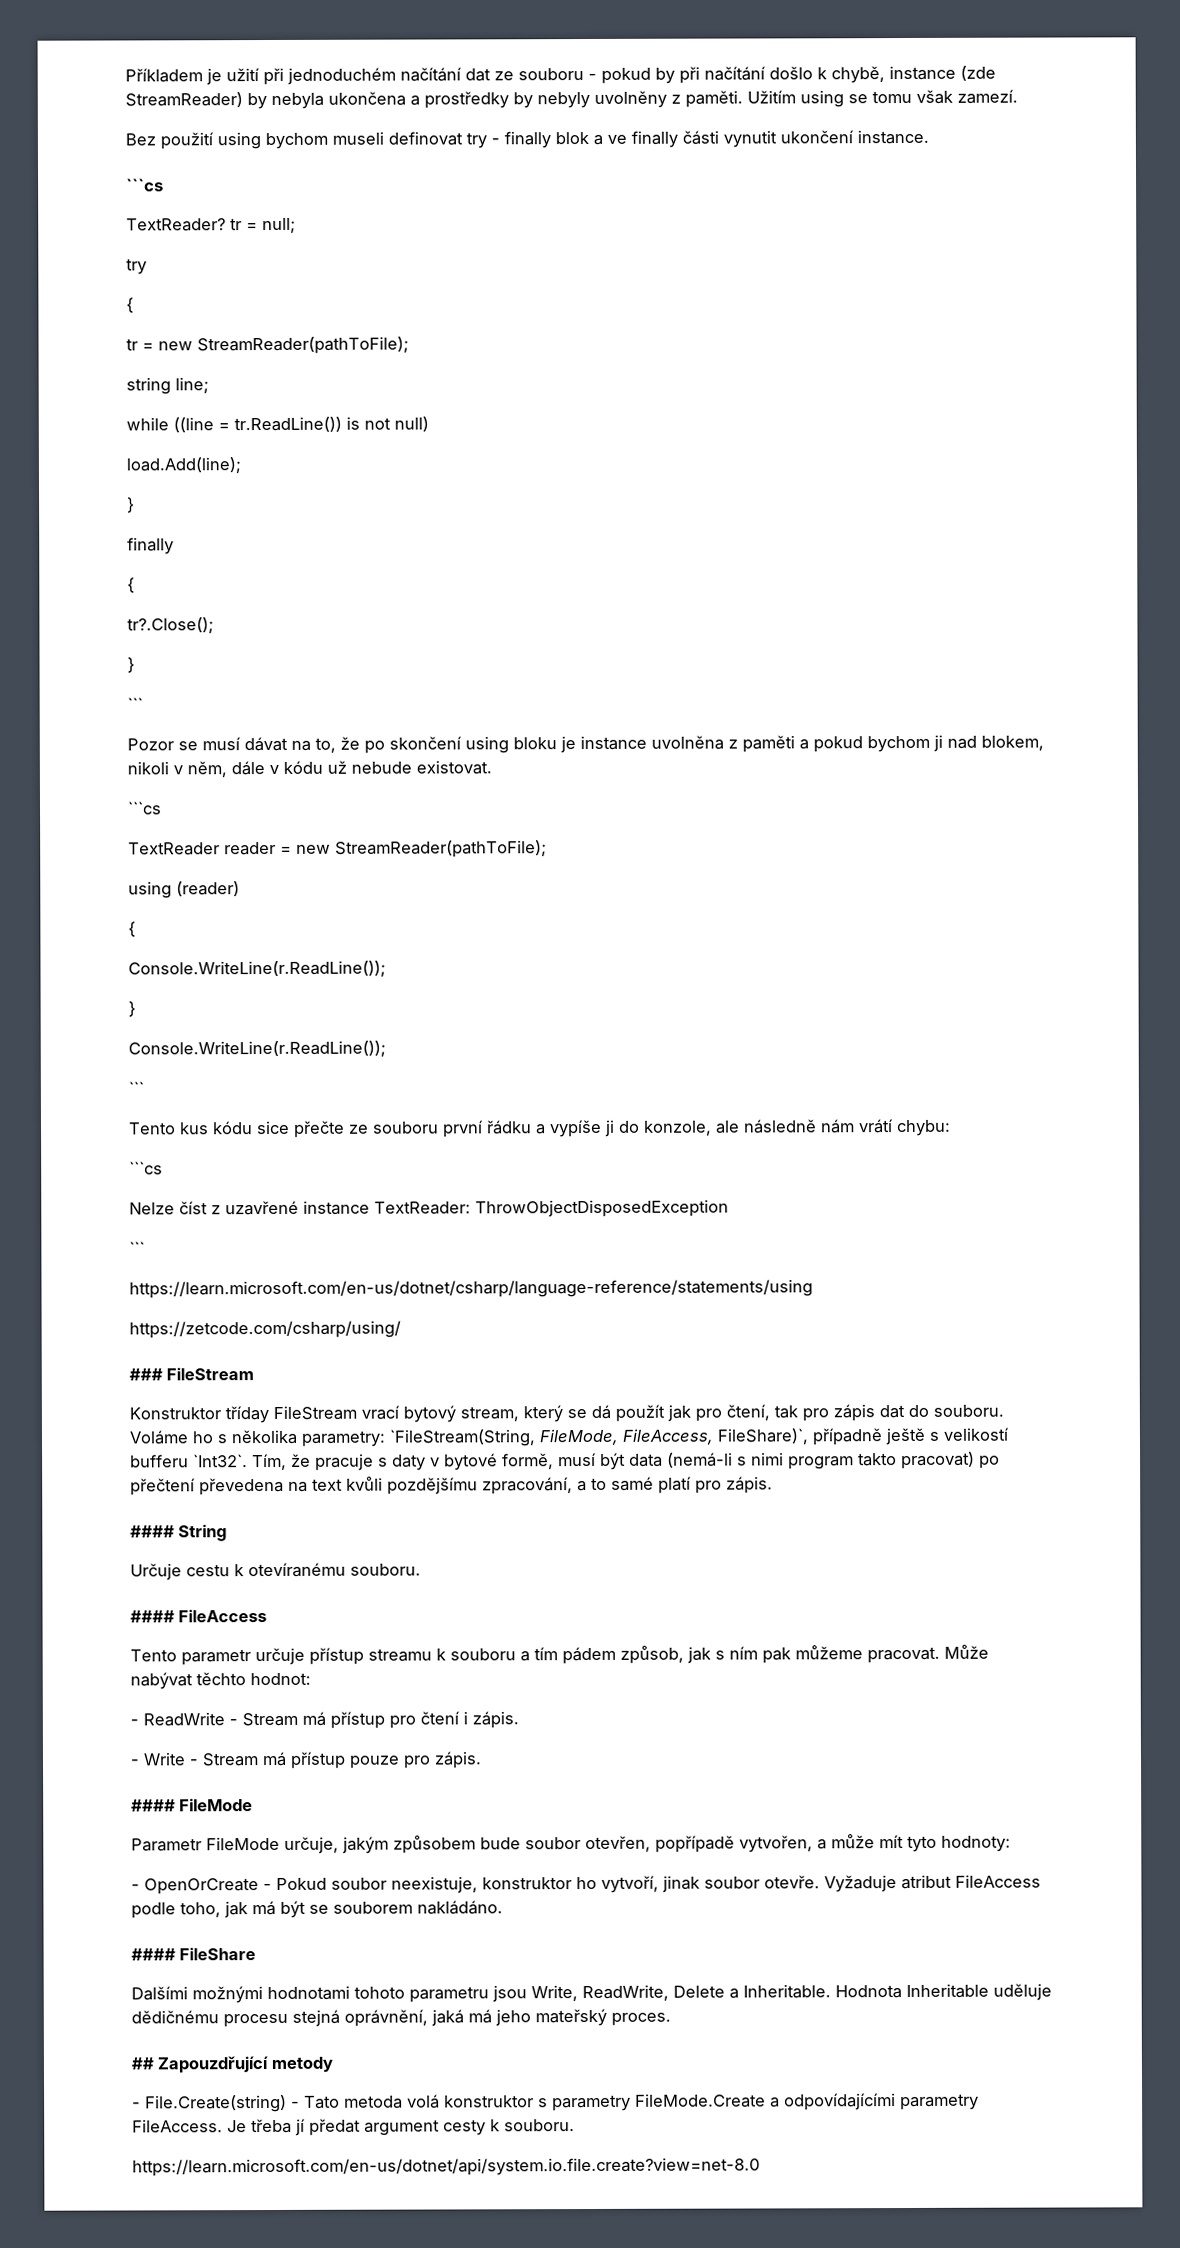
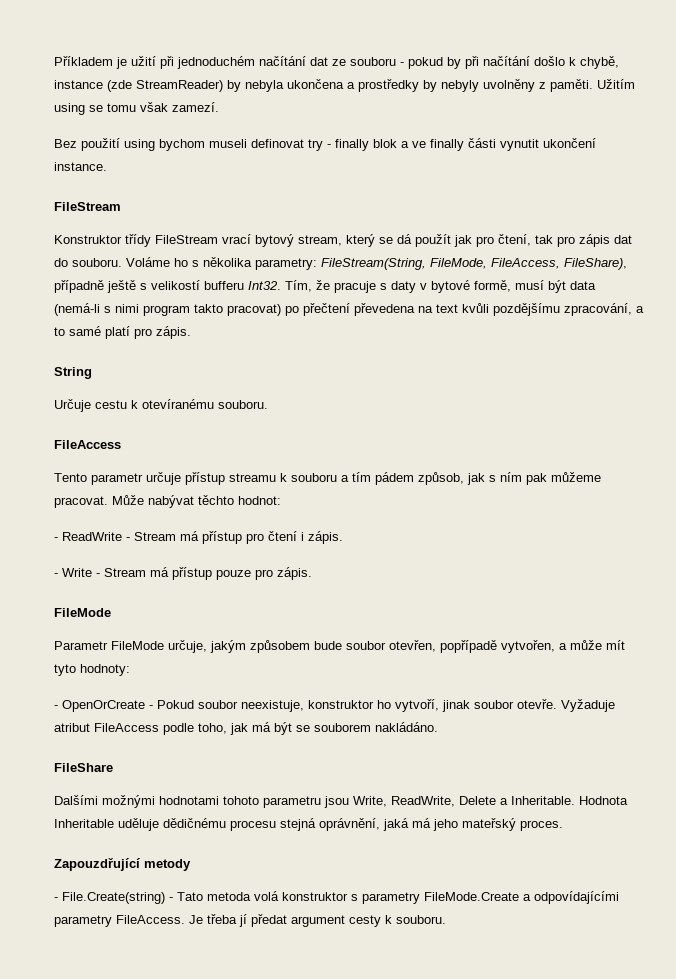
  Bez použití using bychom museli definovat try - finally blok a ve finally části vynutit ukončení instance.
- ```cs
- TextReader? tr = null;
- try
- {
- tr = new StreamReader(pathToFile);
- string line;
- while ((line = tr.ReadLine()) is not null)
- load.Add(line);
- }
- finally
- {
- tr?.Close();
- }
- ```
- Pozor se musí dávat na to, že po skončení using bloku je instance uvolněna z paměti a pokud bychom ji nad blokem, nikoli v něm, dále v kódu už nebude existovat.
- ```cs
- TextReader reader = new StreamReader(pathToFile);
- using (reader)
- {
- Console.WriteLine(r.ReadLine());
- }
- Console.WriteLine(r.ReadLine());
- ```
- Tento kus kódu sice přečte ze souboru první řádku a vypíše ji do konzole, ale následně nám vrátí chybu:
- ```cs
- Nelze číst z uzavřené instance TextReader: ThrowObjectDisposedException
- ```
- https://learn.microsoft.com/en-us/dotnet/csharp/language-reference/statements/using
- https://zetcode.com/csharp/using/
- ### FileStream
+ FileStream
- Konstruktor tříday FileStream vrací bytový stream, který se dá použít jak pro čtení, tak pro zápis dat do souboru.
+ Konstruktor třídy FileStream vrací bytový stream, který se dá použít jak pro čtení, tak pro zápis dat do souboru.
- Voláme ho s několika parametry: `FileStream(String, FileMode, FileAccess, FileShare)`, případně ještě s velikostí bufferu `Int32`.
+ Voláme ho s několika parametry: FileStream(String, FileMode, FileAccess, FileShare), případně ještě s velikostí bufferu Int32.
- #### String
+ String
  Určuje cestu k otevíranému souboru.
- #### FileAccess
+ FileAccess
  - Write - Stream má přístup pouze pro zápis.
- #### FileMode
+ FileMode
- #### FileShare
+ FileShare
- ## Zapouzdřující metody
+ Zapouzdřující metody
- https://learn.microsoft.com/en-us/dotnet/api/system.io.file.create?view=net-8.0

